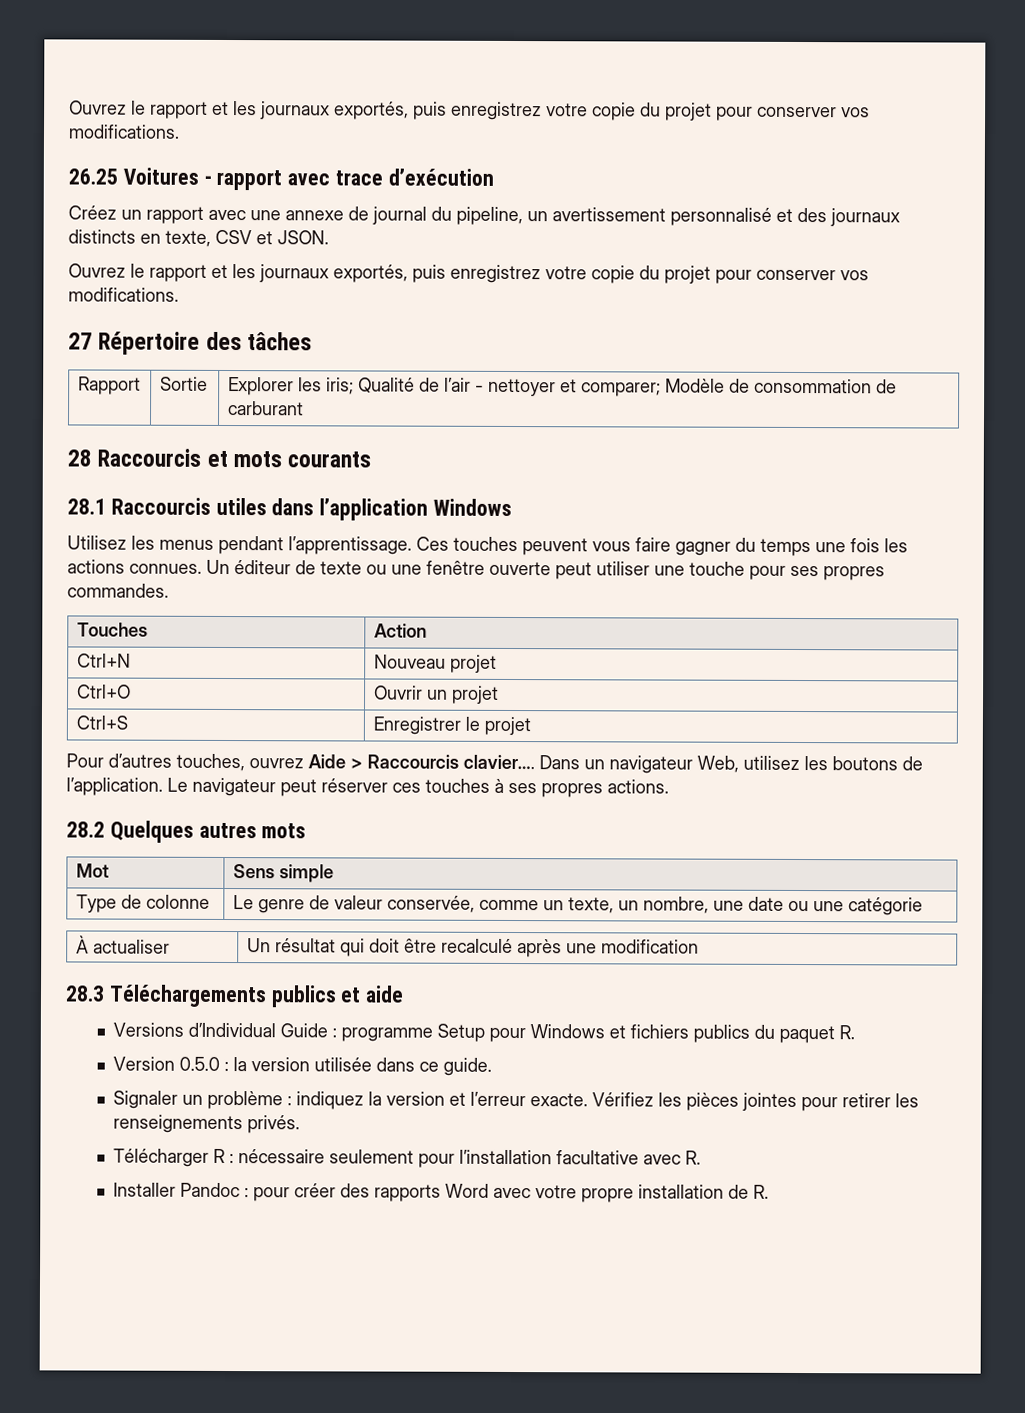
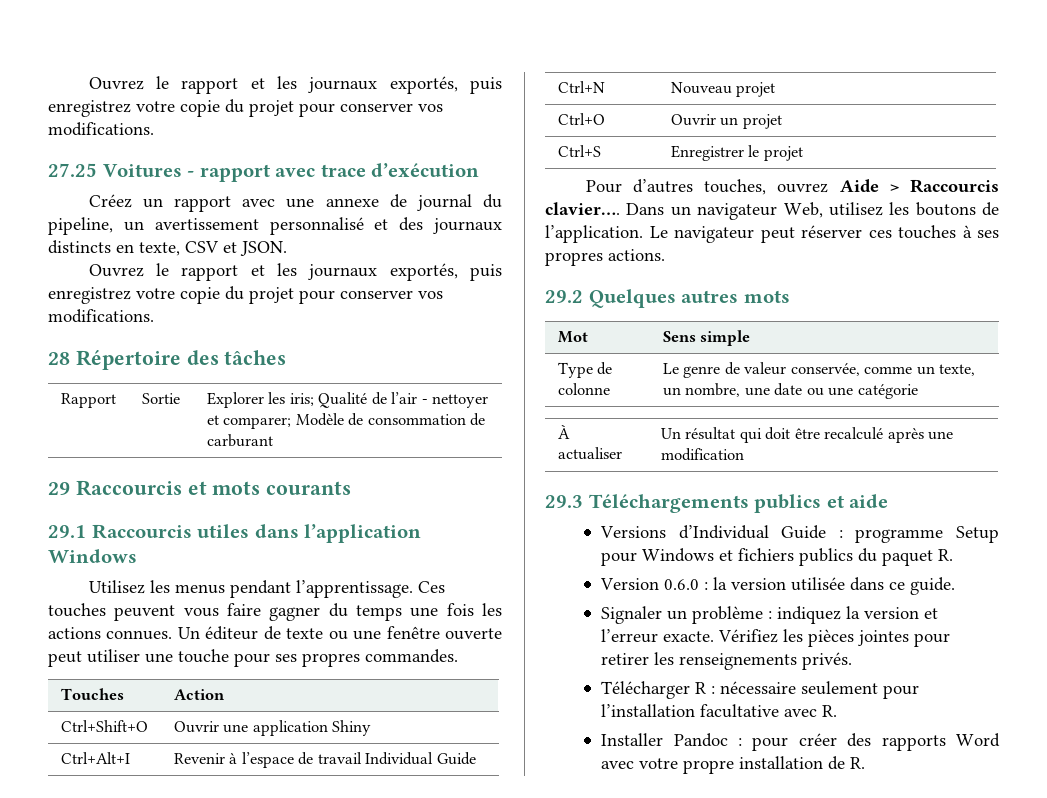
- 26.25 Voitures - rapport avec trace d’exécution
+ 27.25 Voitures - rapport avec trace d’exécution
- 27 Répertoire des tâches
+ 28 Répertoire des tâches
- 28 Raccourcis et mots courants
+ 29 Raccourcis et mots courants
- 28.1 Raccourcis utiles dans l’application Windows
+ 29.1 Raccourcis utiles dans l’application Windows
+ Ctrl+Shift+O | Ouvrir une application Shiny
+ Ctrl+Alt+I | Revenir à l’espace de travail Individual Guide
- 28.2 Quelques autres mots
+ 29.2 Quelques autres mots
- 28.3 Téléchargements publics et aide
+ 29.3 Téléchargements publics et aide
- Version 0.5.0 : la version utilisée dans ce guide.
+ Version 0.6.0 : la version utilisée dans ce guide.

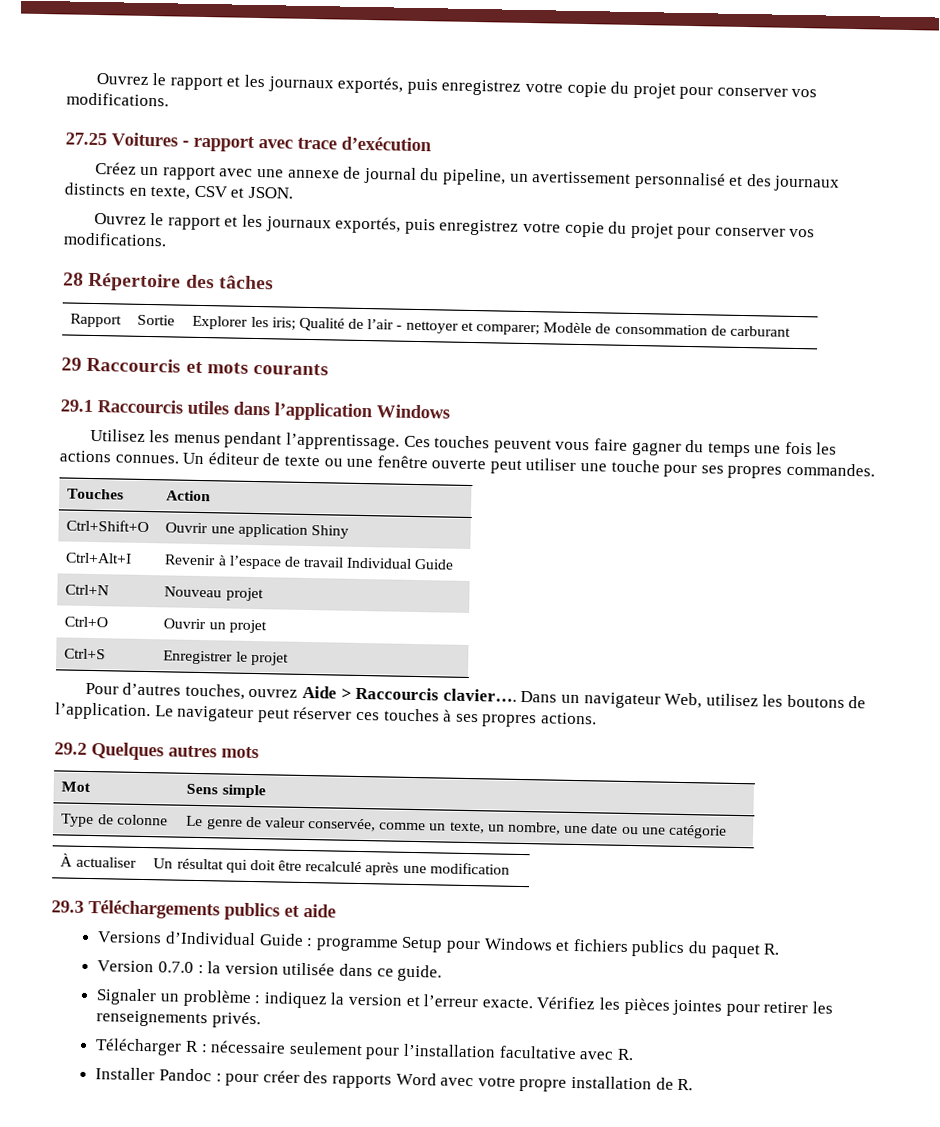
- Version 0.6.0 : la version utilisée dans ce guide.
+ Version 0.7.0 : la version utilisée dans ce guide.

